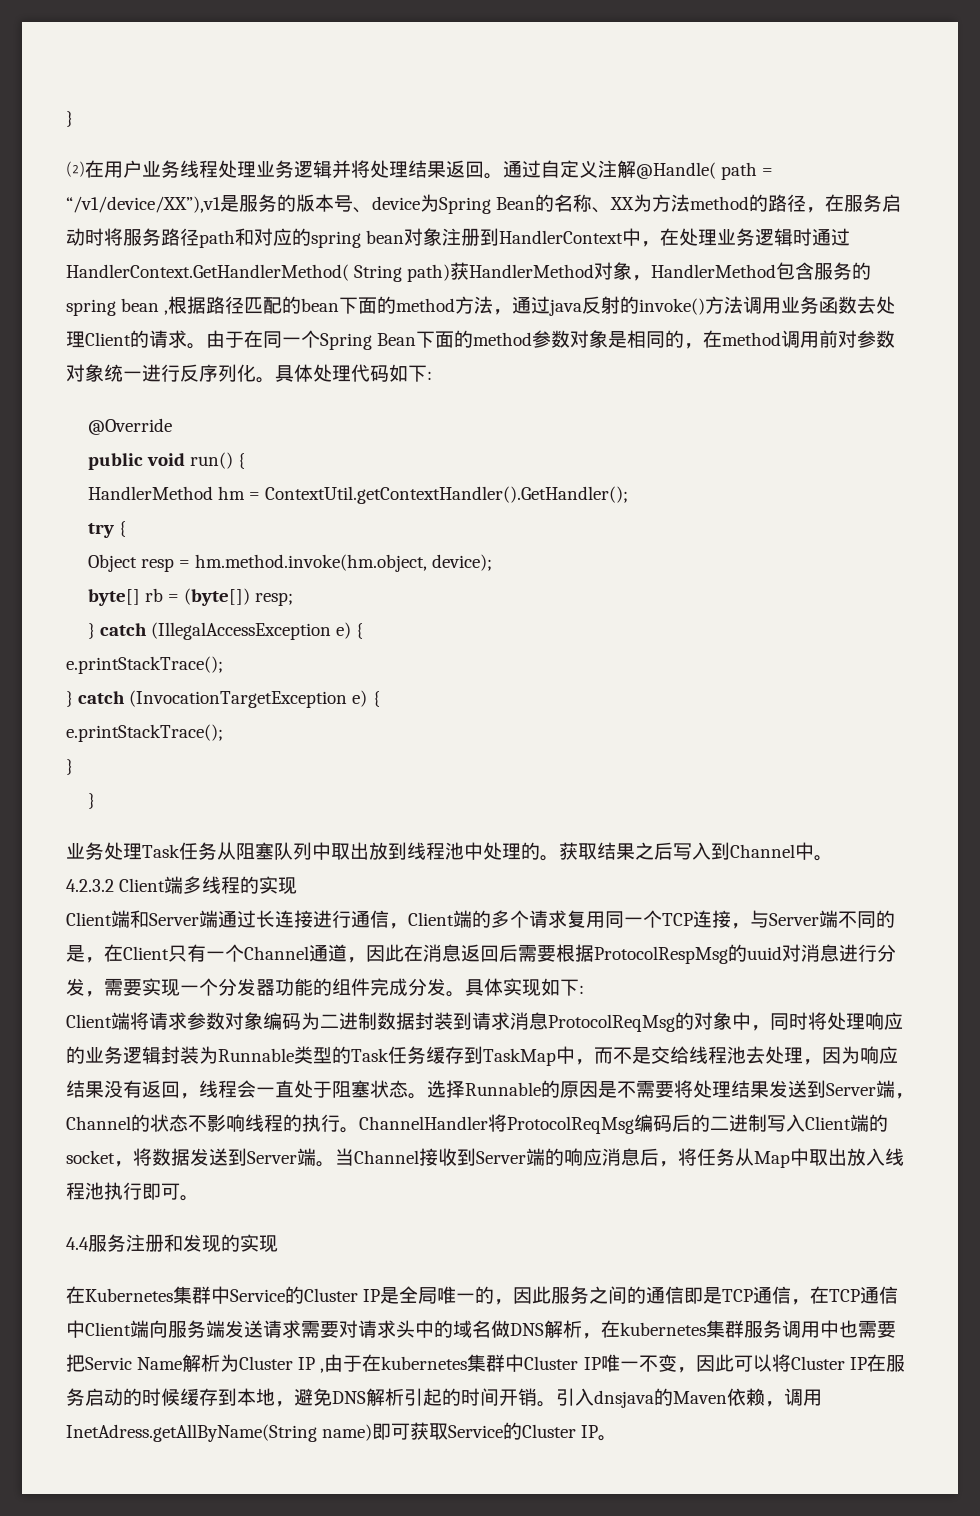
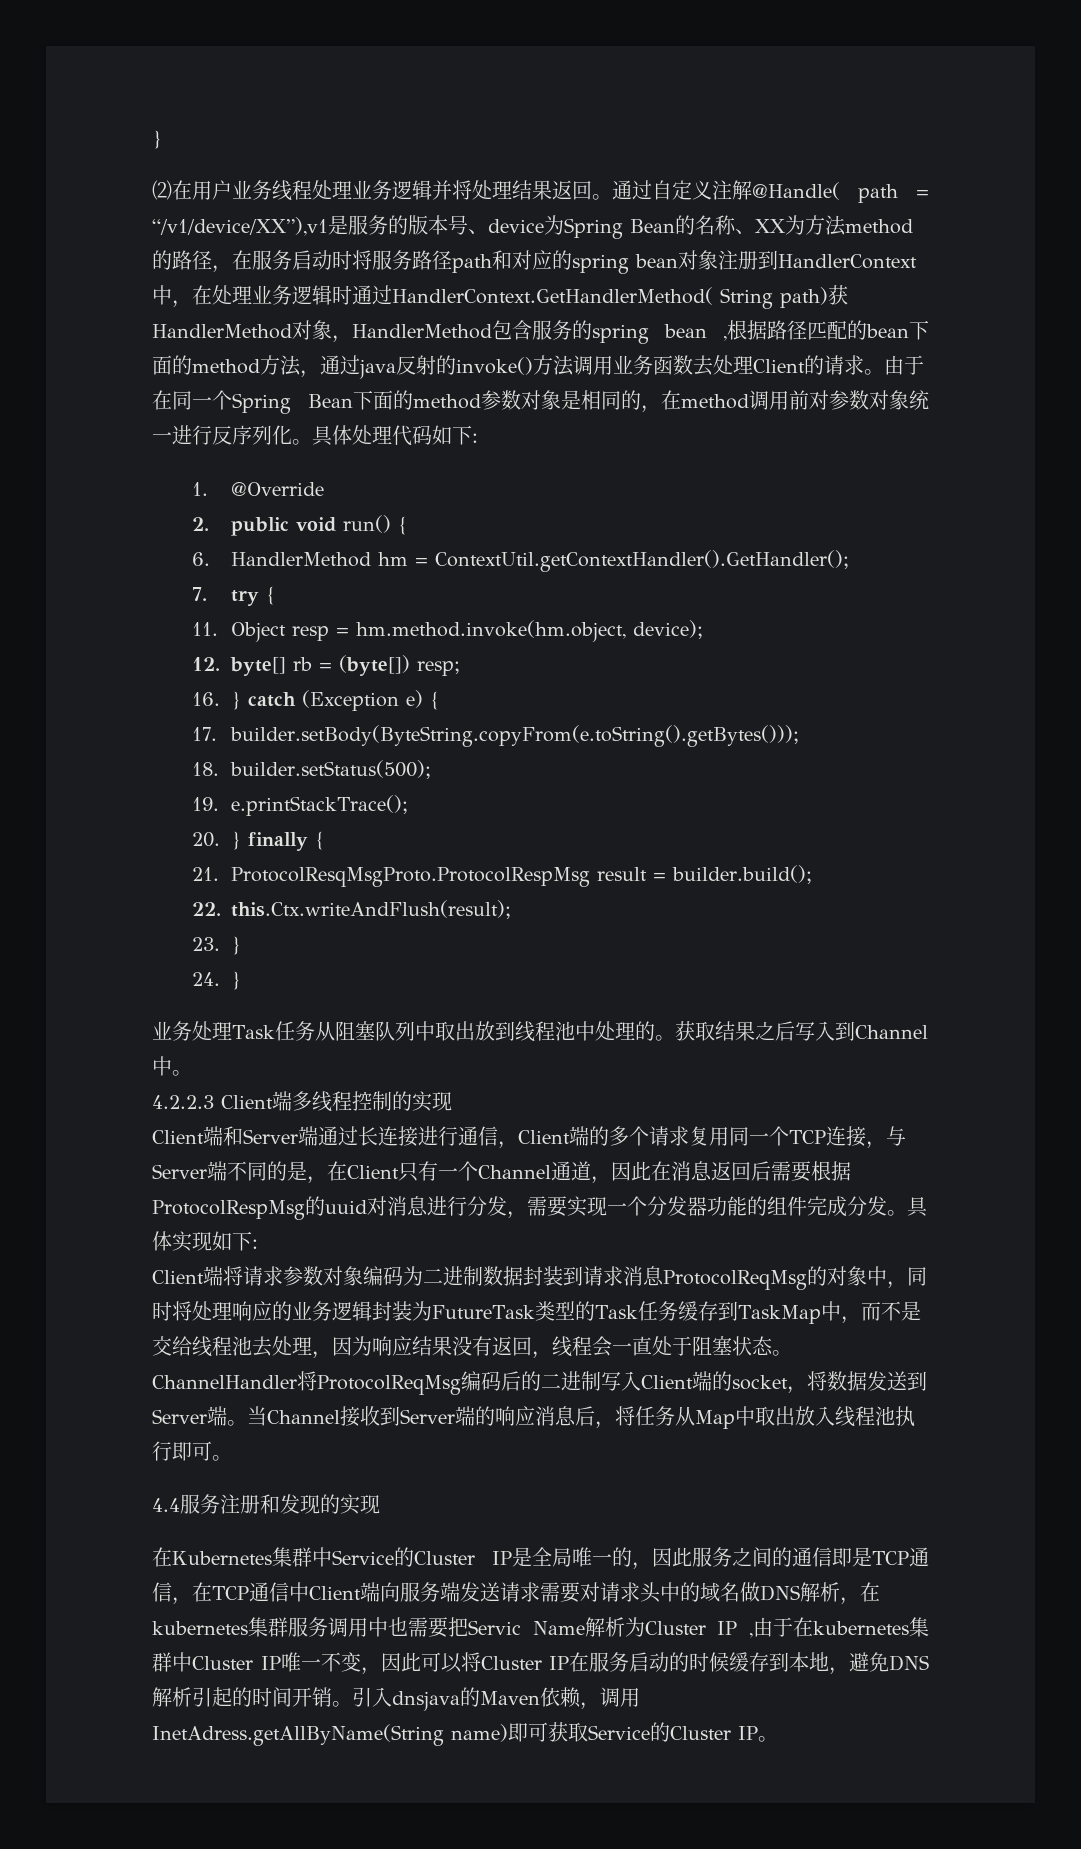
- @Override
+ 1. @Override
- public void run() {
+ 2. public void run() {
- HandlerMethod hm = ContextUtil.getContextHandler().GetHandler();
+ 6. HandlerMethod hm = ContextUtil.getContextHandler().GetHandler();
- try {
+ 7. try {
- Object resp = hm.method.invoke(hm.object, device);
+ 11. Object resp = hm.method.invoke(hm.object, device);
- byte[] rb = (byte[]) resp;
+ 12. byte[] rb = (byte[]) resp;
- } catch (IllegalAccessException e) {
- e.printStackTrace();
- } catch (InvocationTargetException e) {
- e.printStackTrace();
- }
- }
+ 16. } catch (Exception e) {
+ 17. builder.setBody(ByteString.copyFrom(e.toString().getBytes()));
+ 18. builder.setStatus(500);
+ 19. e.printStackTrace();
+ 20. } finally {
+ 21. ProtocolResqMsgProto.ProtocolRespMsg result = builder.build();
+ 22. this.Ctx.writeAndFlush(result);
+ 23. }
+ 24. }
- 4.2.3.2 Client端多线程的实现
+ 4.2.2.3 Client端多线程控制的实现
- Client端将请求参数对象编码为二进制数据封装到请求消息ProtocolReqMsg的对象中，同时将处理响应的业务逻辑封装为Runnable类型的Task任务缓存到TaskMap中，而不是交给线程池去处理，因为响应结果没有返回，线程会一直处于阻塞状态。
+ Client端将请求参数对象编码为二进制数据封装到请求消息ProtocolReqMsg的对象中，同时将处理响应的业务逻辑封装为FutureTask类型的Task任务缓存到TaskMap中，而不是交给线程池去处理，因为响应结果没有返回，线程会一直处于阻塞状态。
- 选择Runnable的原因是不需要将处理结果发送到Server端，Channel的状态不影响线程的执行。

